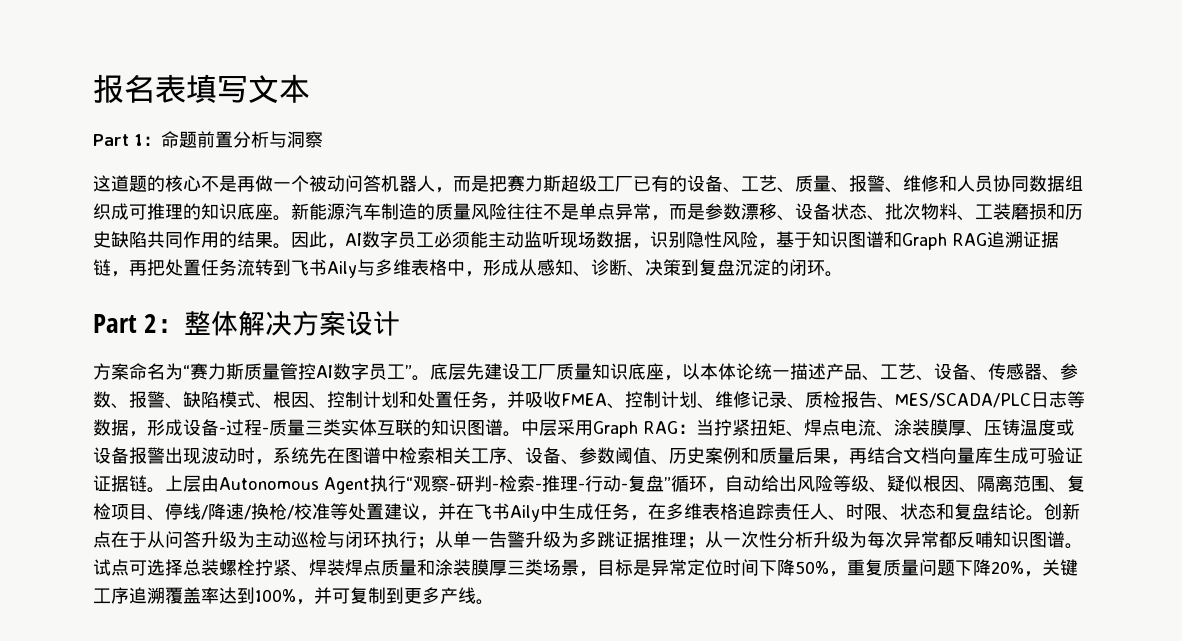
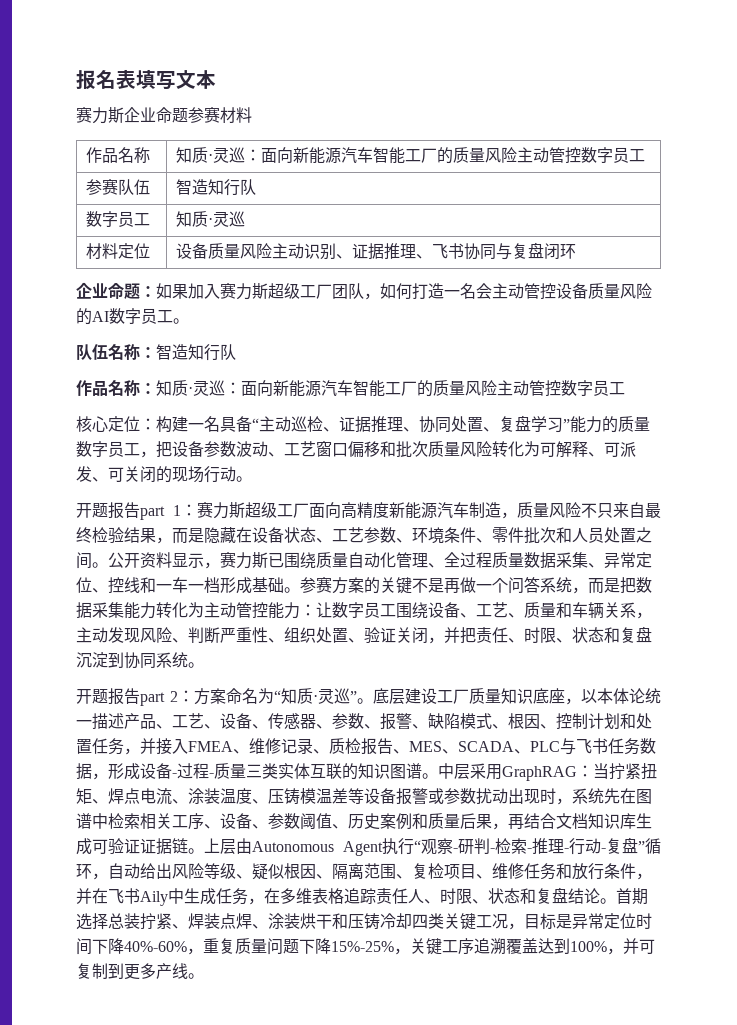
- Part 1：命题前置分析与洞察
- 这道题的核心不是再做一个被动问答机器人，而是把赛力斯超级工厂已有的设备、工艺、质量、报警、维修和人员协同数据组织成可推理的知识底座。新能源汽车制造的质量风险往往不是单点异常，而是参数漂移、设备状态、批次物料、工装磨损和历史缺陷共同作用的结果。因此，AI数字员工必须能主动监听现场数据，识别隐性风险，基于知识图谱和Graph RAG追溯证据链，再把处置任务流转到飞书Aily与多维表格中，形成从感知、诊断、决策到复盘沉淀的闭环。
- Part 2：整体解决方案设计
- 方案命名为“赛力斯质量管控AI数字员工”。
+ 赛力斯企业命题参赛材料
+ 作品名称 | 知质·灵巡：面向新能源汽车智能工厂的质量风险主动管控数字员工
+ 参赛队伍 | 智造知行队
+ 数字员工 | 知质·灵巡
+ 材料定位 | 设备质量风险主动识别、证据推理、飞书协同与复盘闭环
+ 企业命题：如果加入赛力斯超级工厂团队，如何打造一名会主动管控设备质量风险的AI数字员工。
+ 队伍名称：智造知行队
+ 作品名称：知质·灵巡：面向新能源汽车智能工厂的质量风险主动管控数字员工
+ 核心定位：构建一名具备“主动巡检、证据推理、协同处置、复盘学习”能力的质量数字员工，把设备参数波动、工艺窗口偏移和批次质量风险转化为可解释、可派发、可关闭的现场行动。
+ 开题报告part 1：赛力斯超级工厂面向高精度新能源汽车制造，质量风险不只来自最终检验结果，而是隐藏在设备状态、工艺参数、环境条件、零件批次和人员处置之间。公开资料显示，赛力斯已围绕质量自动化管理、全过程质量数据采集、异常定位、控线和一车一档形成基础。参赛方案的关键不是再做一个问答系统，而是把数据采集能力转化为主动管控能力：让数字员工围绕设备、工艺、质量和车辆关系，主动发现风险、判断严重性、组织处置、验证关闭，并把责任、时限、状态和复盘沉淀到协同系统。
+ 开题报告part 2：方案命名为“知质·灵巡”。
- 底层先建设工厂质量知识底座，以本体论统一描述产品、工艺、设备、传感器、参数、报警、缺陷模式、根因、控制计划和处置任务，并吸收FMEA、控制计划、维修记录、质检报告、MES/SCADA/PLC日志等数据，形成设备-过程-质量三类实体互联的知识图谱。
+ 底层建设工厂质量知识底座，以本体论统一描述产品、工艺、设备、传感器、参数、报警、缺陷模式、根因、控制计划和处置任务，并接入FMEA、维修记录、质检报告、MES、SCADA、PLC与飞书任务数据，形成设备-过程-质量三类实体互联的知识图谱。
- 中层采用Graph RAG：当拧紧扭矩、焊点电流、涂装膜厚、压铸温度或设备报警出现波动时，系统先在图谱中检索相关工序、设备、参数阈值、历史案例和质量后果，再结合文档向量库生成可验证证据链。
+ 中层采用GraphRAG：当拧紧扭矩、焊点电流、涂装温度、压铸模温差等设备报警或参数扰动出现时，系统先在图谱中检索相关工序、设备、参数阈值、历史案例和质量后果，再结合文档知识库生成可验证证据链。
- 上层由Autonomous Agent执行“观察-研判-检索-推理-行动-复盘”循环，自动给出风险等级、疑似根因、隔离范围、复检项目、停线/降速/换枪/校准等处置建议，并在飞书Aily中生成任务，在多维表格追踪责任人、时限、状态和复盘结论。
+ 上层由Autonomous Agent执行“观察-研判-检索-推理-行动-复盘”循环，自动给出风险等级、疑似根因、隔离范围、复检项目、维修任务和放行条件，并在飞书Aily中生成任务，在多维表格追踪责任人、时限、状态和复盘结论。
- 创新点在于从问答升级为主动巡检与闭环执行；从单一告警升级为多跳证据推理；从一次性分析升级为每次异常都反哺知识图谱。试点可选择总装螺栓拧紧、焊装焊点质量和涂装膜厚三类场景，目标是异常定位时间下降50%，重复质量问题下降20%，关键工序追溯覆盖率达到100%，并可复制到更多产线。
+ 首期选择总装拧紧、焊装点焊、涂装烘干和压铸冷却四类关键工况，目标是异常定位时间下降40%-60%，重复质量问题下降15%-25%，关键工序追溯覆盖达到100%，并可复制到更多产线。

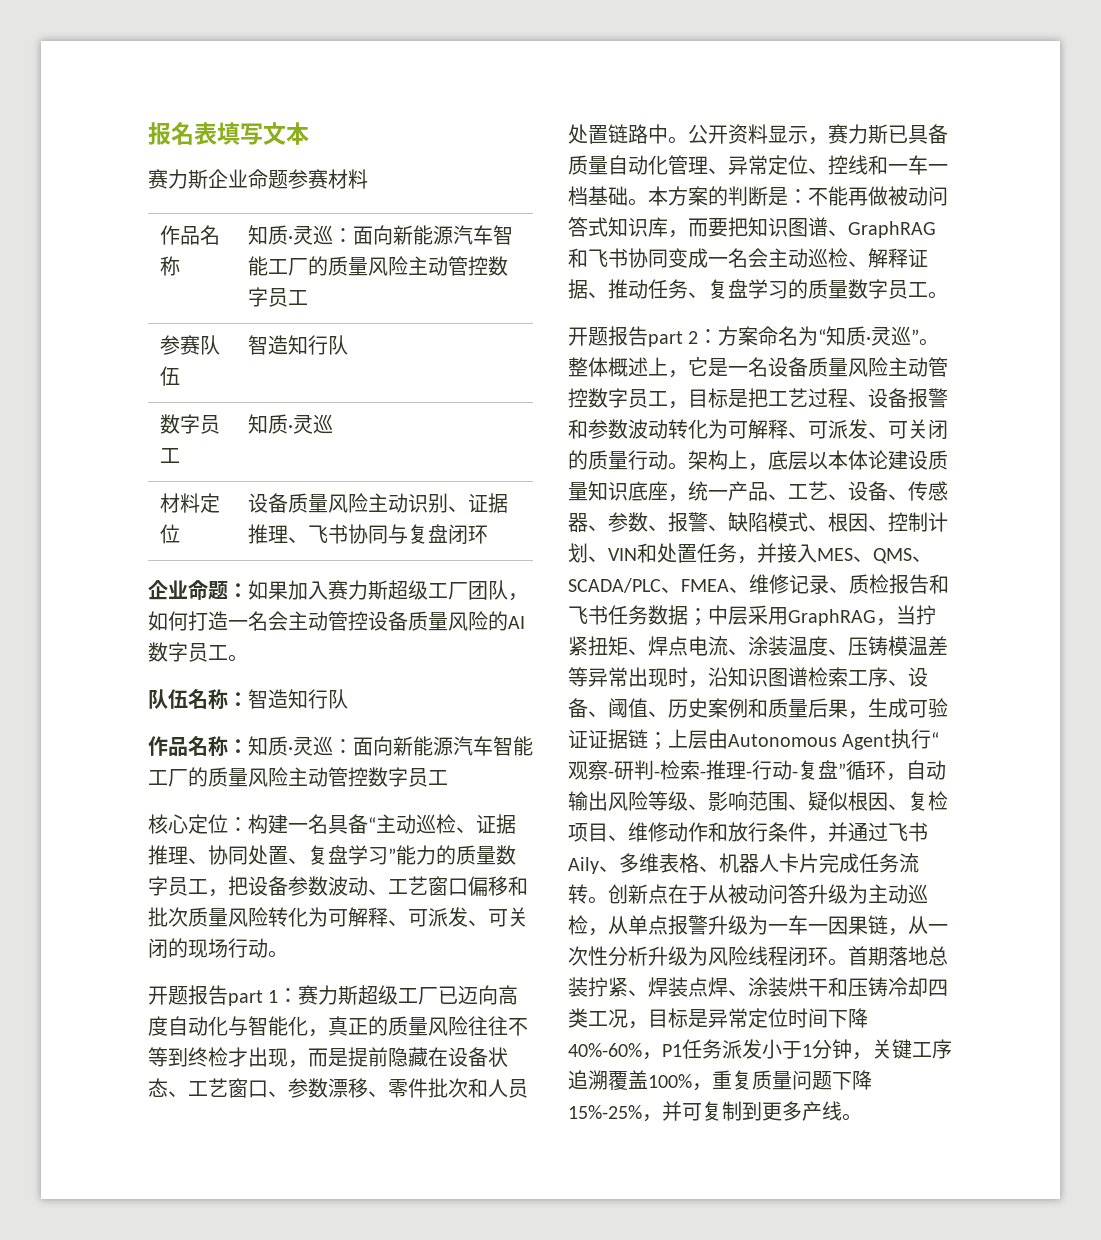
- 开题报告part 1：赛力斯超级工厂面向高精度新能源汽车制造，质量风险不只来自最终检验结果，而是隐藏在设备状态、工艺参数、环境条件、零件批次和人员处置之间。
+ 开题报告part 1：赛力斯超级工厂已迈向高度自动化与智能化，真正的质量风险往往不等到终检才出现，而是提前隐藏在设备状态、工艺窗口、参数漂移、零件批次和人员处置链路中。
- 公开资料显示，赛力斯已围绕质量自动化管理、全过程质量数据采集、异常定位、控线和一车一档形成基础。参赛方案的关键不是再做一个问答系统，而是把数据采集能力转化为主动管控能力：让数字员工围绕设备、工艺、质量和车辆关系，主动发现风险、判断严重性、组织处置、验证关闭，并把责任、时限、状态和复盘沉淀到协同系统。
+ 公开资料显示，赛力斯已具备质量自动化管理、异常定位、控线和一车一档基础。本方案的判断是：不能再做被动问答式知识库，而要把知识图谱、GraphRAG和飞书协同变成一名会主动巡检、解释证据、推动任务、复盘学习的质量数字员工。
- 底层建设工厂质量知识底座，以本体论统一描述产品、工艺、设备、传感器、参数、报警、缺陷模式、根因、控制计划和处置任务，并接入FMEA、维修记录、质检报告、MES、SCADA、PLC与飞书任务数据，形成设备-过程-质量三类实体互联的知识图谱。
+ 整体概述上，它是一名设备质量风险主动管控数字员工，目标是把工艺过程、设备报警和参数波动转化为可解释、可派发、可关闭的质量行动。架构上，底层以本体论建设质量知识底座，统一产品、工艺、设备、传感器、参数、报警、缺陷模式、根因、控制计划、VIN和处置任务，并接入MES、QMS、SCADA/PLC、FMEA、维修记录、质检报告和飞书任务数据；
- 中层采用GraphRAG：当拧紧扭矩、焊点电流、涂装温度、压铸模温差等设备报警或参数扰动出现时，系统先在图谱中检索相关工序、设备、参数阈值、历史案例和质量后果，再结合文档知识库生成可验证证据链。
+ 中层采用GraphRAG，当拧紧扭矩、焊点电流、涂装温度、压铸模温差等异常出现时，沿知识图谱检索工序、设备、阈值、历史案例和质量后果，生成可验证证据链；
- 上层由Autonomous Agent执行“观察-研判-检索-推理-行动-复盘”循环，自动给出风险等级、疑似根因、隔离范围、复检项目、维修任务和放行条件，并在飞书Aily中生成任务，在多维表格追踪责任人、时限、状态和复盘结论。首期选择总装拧紧、焊装点焊、涂装烘干和压铸冷却四类关键工况，目标是异常定位时间下降40%-60%，重复质量问题下降15%-25%，关键工序追溯覆盖达到100%，并可复制到更多产线。
+ 上层由Autonomous Agent执行“观察-研判-检索-推理-行动-复盘”循环，自动输出风险等级、影响范围、疑似根因、复检项目、维修动作和放行条件，并通过飞书Aily、多维表格、机器人卡片完成任务流转。创新点在于从被动问答升级为主动巡检，从单点报警升级为一车一因果链，从一次性分析升级为风险线程闭环。首期落地总装拧紧、焊装点焊、涂装烘干和压铸冷却四类工况，目标是异常定位时间下降40%-60%，P1任务派发小于1分钟，关键工序追溯覆盖100%，重复质量问题下降15%-25%，并可复制到更多产线。

